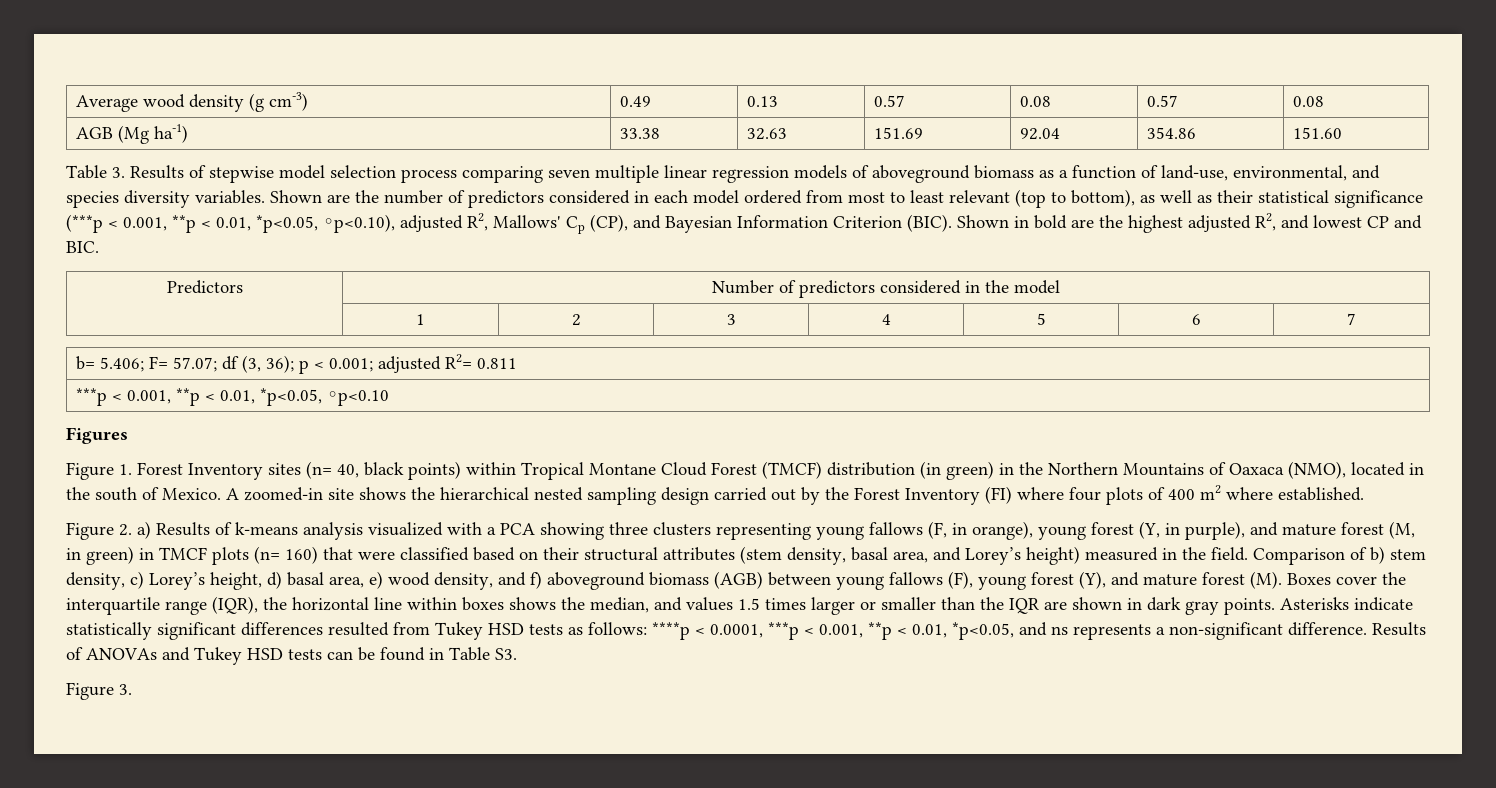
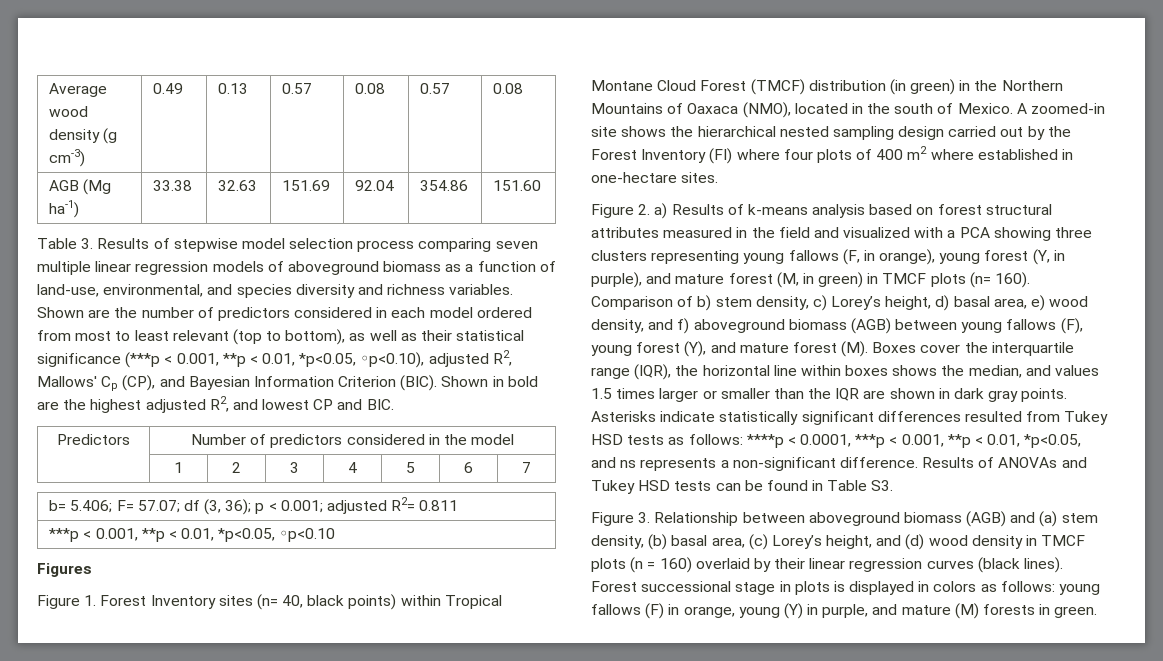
- Table 3. Results of stepwise model selection process comparing seven multiple linear regression models of aboveground biomass as a function of land-use, environmental, and species diversity variables.
+ Table 3. Results of stepwise model selection process comparing seven multiple linear regression models of aboveground biomass as a function of land-use, environmental, and species diversity and richness variables.
- A zoomed-in site shows the hierarchical nested sampling design carried out by the Forest Inventory (FI) where four plots of 400 m2 where established.
+ A zoomed-in site shows the hierarchical nested sampling design carried out by the Forest Inventory (FI) where four plots of 400 m2 where established in one-hectare sites.
- Figure 2. a) Results of k-means analysis visualized with a PCA showing three clusters representing young fallows (F, in orange), young forest (Y, in purple), and mature forest (M, in green) in TMCF plots (n= 160) that were classified based on their structural attributes (stem density, basal area, and Lorey’s height) measured in the field.
+ Figure 2. a) Results of k-means analysis based on forest structural attributes measured in the field and visualized with a PCA showing three clusters representing young fallows (F, in orange), young forest (Y, in purple), and mature forest (M, in green) in TMCF plots (n= 160).
- Figure 3.
+ Figure 3. Relationship between aboveground biomass (AGB) and (a) stem density, (b) basal area, (c) Lorey’s height, and (d) wood density in TMCF plots (n = 160) overlaid by their linear regression curves (black lines). Forest successional stage in plots is displayed in colors as follows: young fallows (F) in orange, young (Y) in purple, and mature (M) forests in green.

